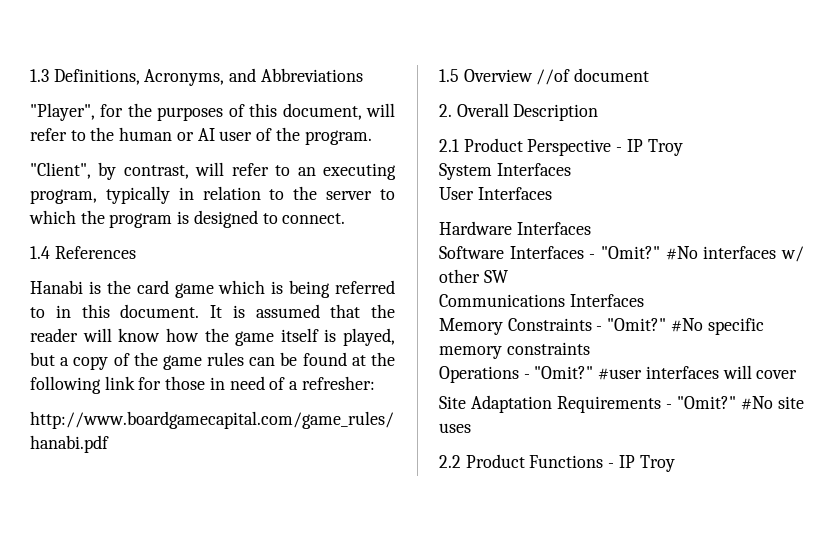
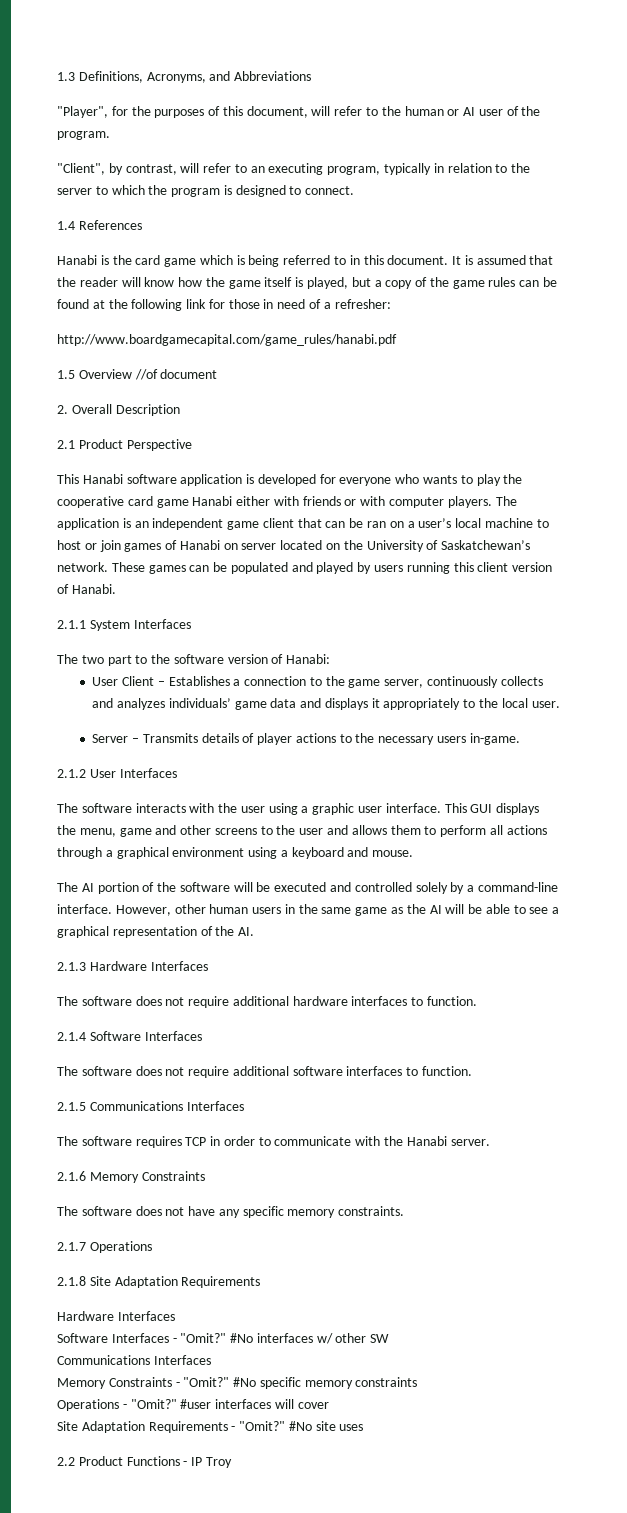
- 2.1 Product Perspective - IP Troy
- System Interfaces
- User Interfaces
+ 2.1 Product Perspective
+ This Hanabi software application is developed for everyone who wants to play the cooperative card game Hanabi either with friends or with computer players. The application is an independent game client that can be ran on a user’s local machine to host or join games of Hanabi on server located on the University of Saskatchewan’s network. These games can be populated and played by users running this client version of Hanabi.
+ 2.1.1 System Interfaces
+ The two part to the software version of Hanabi:
+ User Client – Establishes a connection to the game server, continuously collects and analyzes individuals’ game data and displays it appropriately to the local user.
+ Server – Transmits details of player actions to the necessary users in-game.
+ 2.1.2 User Interfaces
+ The software interacts with the user using a graphic user interface. This GUI displays the menu, game and other screens to the user and allows them to perform all actions through a graphical environment using a keyboard and mouse.
+ The AI portion of the software will be executed and controlled solely by a command-line interface. However, other human users in the same game as the AI will be able to see a graphical representation of the AI.
+ 2.1.3 Hardware Interfaces
+ The software does not require additional hardware interfaces to function.
+ 2.1.4 Software Interfaces
+ The software does not require additional software interfaces to function.
+ 2.1.5 Communications Interfaces
+ The software requires TCP in order to communicate with the Hanabi server.
+ 2.1.6 Memory Constraints
+ The software does not have any specific memory constraints.
+ 2.1.7 Operations
+ 2.1.8 Site Adaptation Requirements

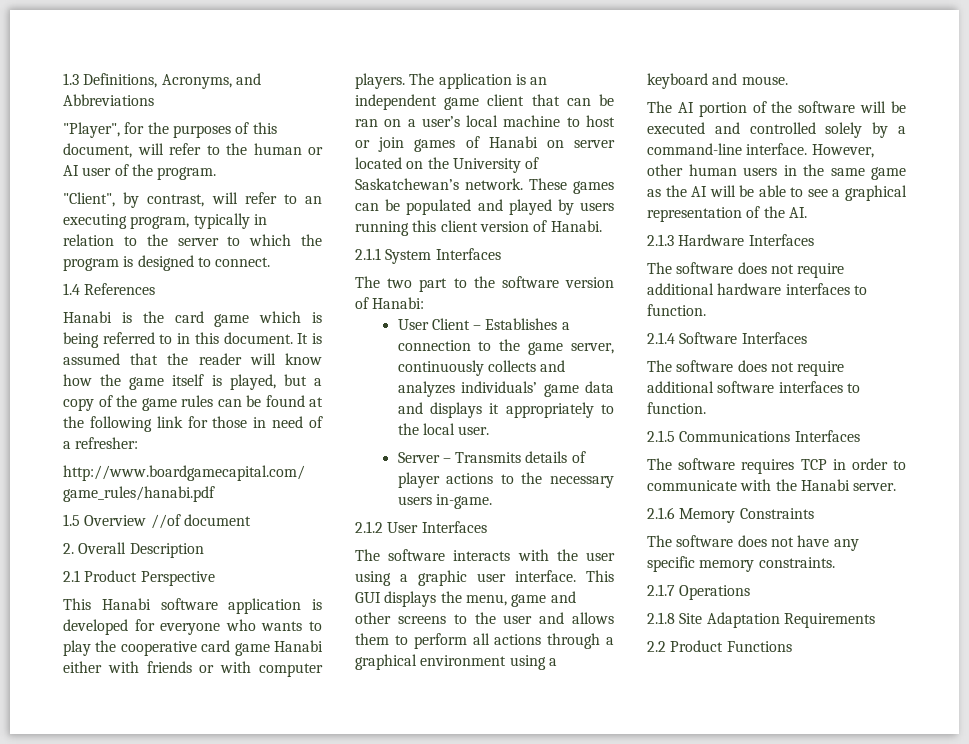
  2.1.8 Site Adaptation Requirements
- Hardware Interfaces
- Software Interfaces - "Omit?" #No interfaces w/ other SW
- Communications Interfaces
- Memory Constraints - "Omit?" #No specific memory constraints
- Operations - "Omit?" #user interfaces will cover
- Site Adaptation Requirements - "Omit?" #No site uses
- 2.2 Product Functions - IP Troy
+ 2.2 Product Functions

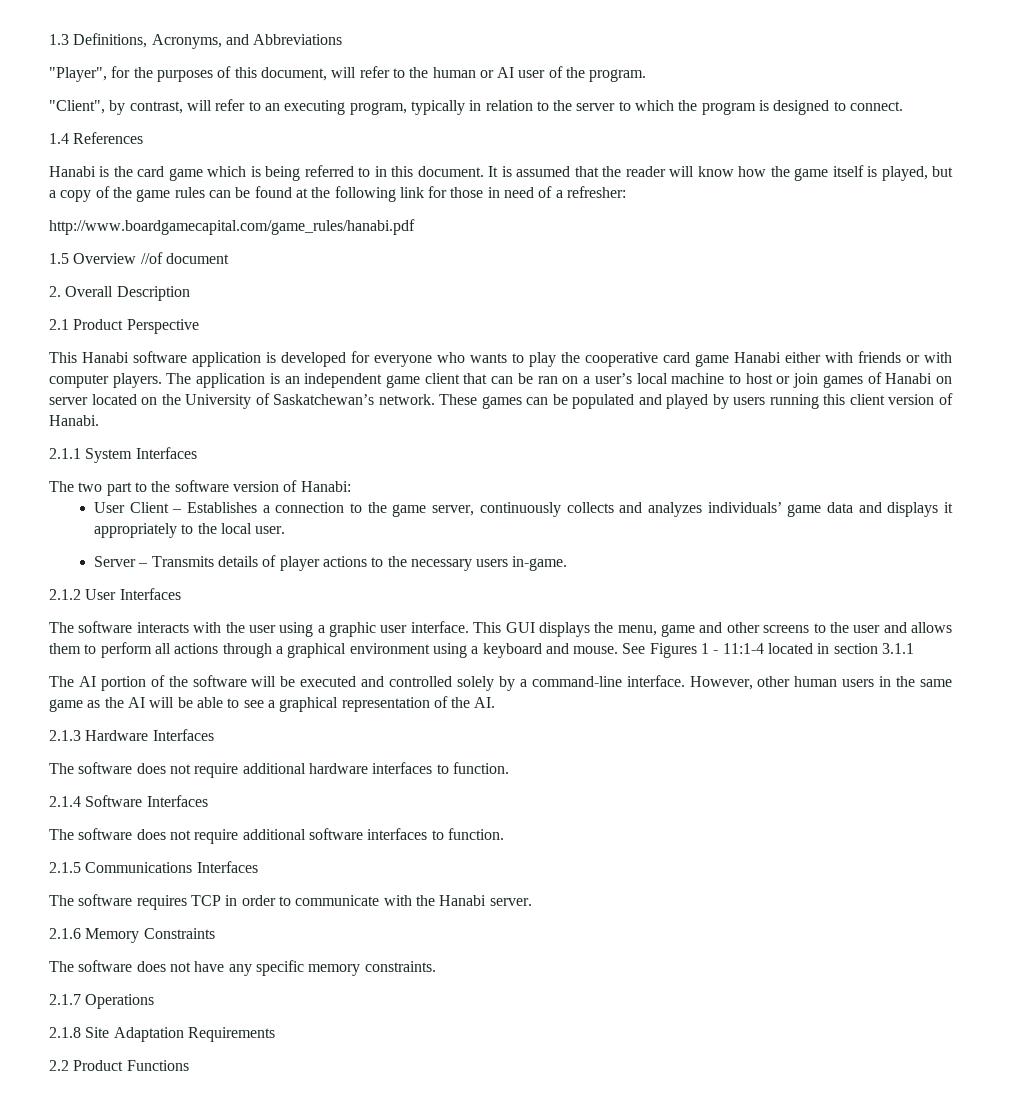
+ See Figures 1 - 11:1-4 located in section 3.1.1

